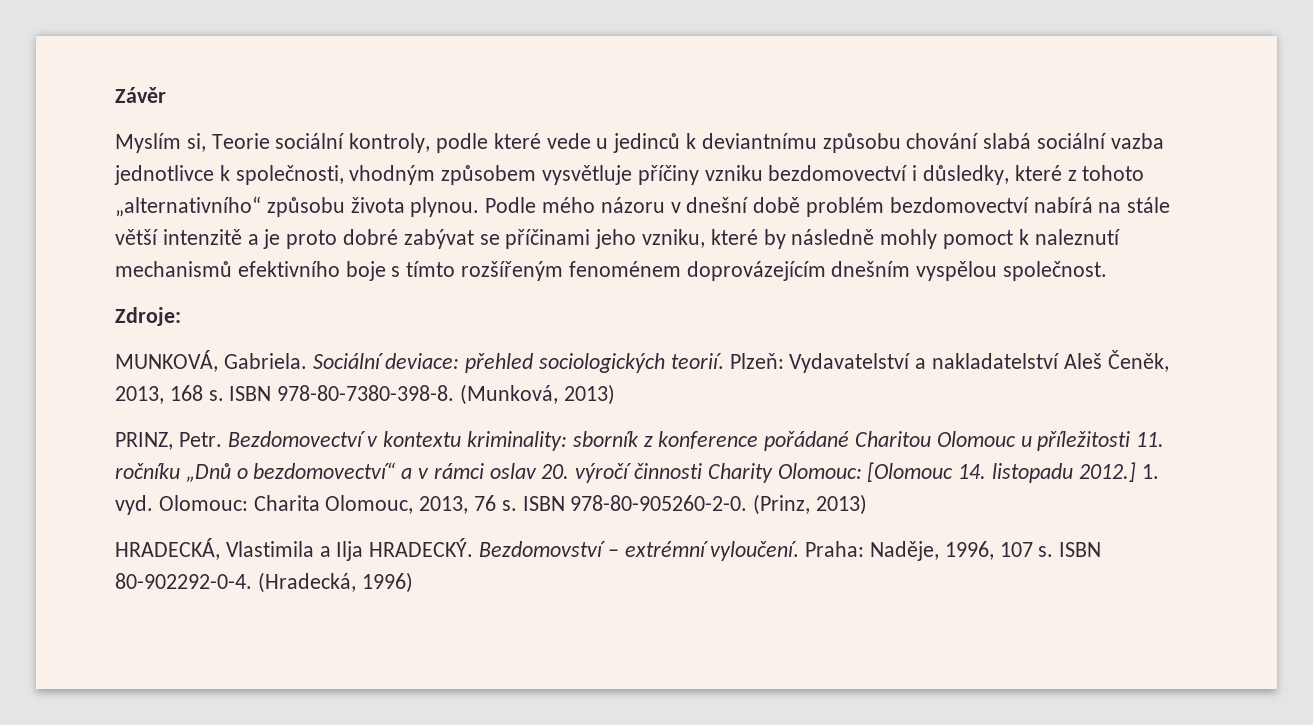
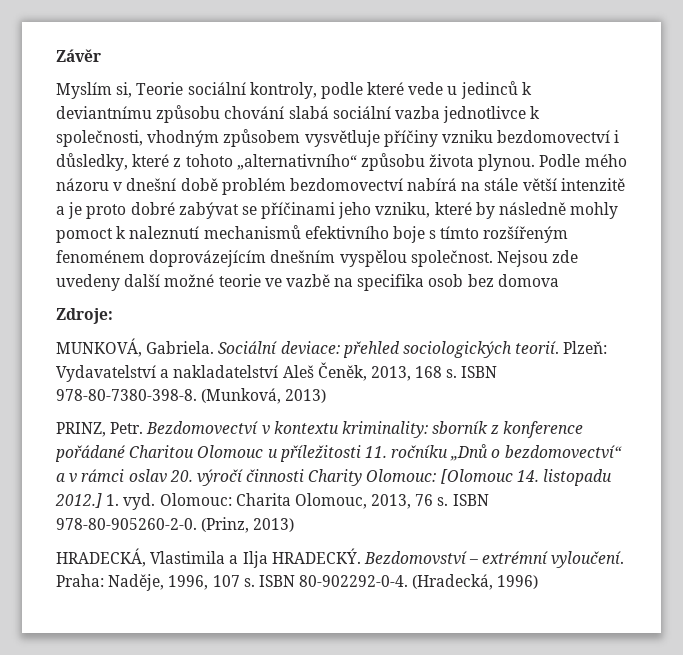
+ Nejsou zde uvedeny další možné teorie ve vazbě na specifika osob bez domova

